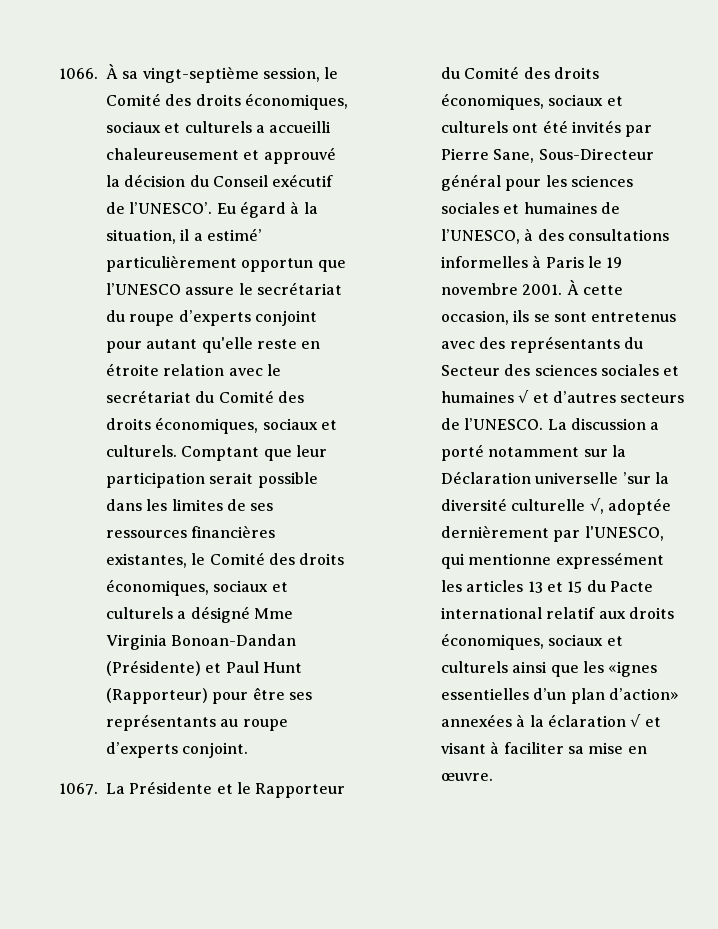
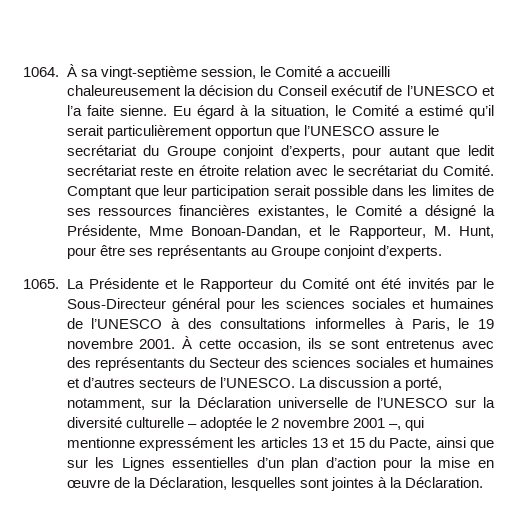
- 1066.
+ 1064.
- À sa vingt-septième session, le Comité des droits économiques, sociaux et culturels a accueilli chaleureusement et approuvé la décision du Conseil exécutif de l’UNESCO’.
+ À sa vingt-septième session, le Comité a accueilli chaleureusement la décision du Conseil exécutif de l’UNESCO et l’a faite sienne.
- Eu égard à la situation, il a estimé’ particulièrement opportun que l’UNESCO assure le secrétariat du roupe d’experts conjoint pour autant qu'elle reste en étroite relation avec le secrétariat du Comité des droits économiques, sociaux et culturels.
+ Eu égard à la situation, le Comité a estimé qu’il serait particulièrement opportun que l’UNESCO assure le secrétariat du Groupe conjoint d’experts, pour autant que ledit secrétariat reste en étroite relation avec le secrétariat du Comité.
- Comptant que leur participation serait possible dans les limites de ses ressources financières existantes, le Comité des droits économiques, sociaux et culturels a désigné Mme Virginia Bonoan-Dandan (Présidente) et Paul Hunt (Rapporteur) pour être ses représentants au roupe d’experts conjoint.
- 1067.
+ Comptant que leur participation serait possible dans les limites de ses ressources financières existantes, le Comité a désigné la Présidente, Mme Bonoan-Dandan, et le Rapporteur, M. Hunt, pour être ses représentants au Groupe conjoint d’experts.
+ 1065.
- La Présidente et le Rapporteur du Comité des droits économiques, sociaux et culturels ont été invités par Pierre Sane, Sous-Directeur général pour les sciences sociales et humaines de l’UNESCO, à des consultations informelles à Paris le 19 novembre 2001.
+ La Présidente et le Rapporteur du Comité ont été invités par le Sous-Directeur général pour les sciences sociales et humaines de l’UNESCO à des consultations informelles à Paris, le 19 novembre 2001.
- À cette occasion, ils se sont entretenus avec des représentants du Secteur des sciences sociales et humaines √ et d’autres secteurs de l’UNESCO.
+ À cette occasion, ils se sont entretenus avec des représentants du Secteur des sciences sociales et humaines et d’autres secteurs de l’UNESCO.
- La discussion a porté notamment sur la Déclaration universelle ’sur la diversité culturelle √, adoptée dernièrement par l'UNESCO, qui mentionne expressément les articles 13 et 15 du Pacte international relatif aux droits économiques, sociaux et culturels ainsi que les «ignes essentielles d’un plan d’action» annexées à la éclaration √ et visant à faciliter sa mise en œuvre.
+ La discussion a porté, notamment, sur la Déclaration universelle de l’UNESCO sur la diversité culturelle – adoptée le 2 novembre 2001 –, qui mentionne expressément les articles 13 et 15 du Pacte, ainsi que sur les Lignes essentielles d’un plan d’action pour la mise en œuvre de la Déclaration, lesquelles sont jointes à la Déclaration.

